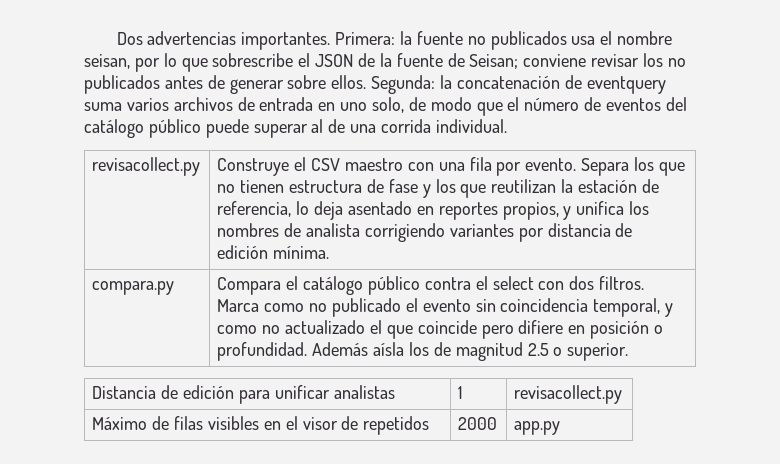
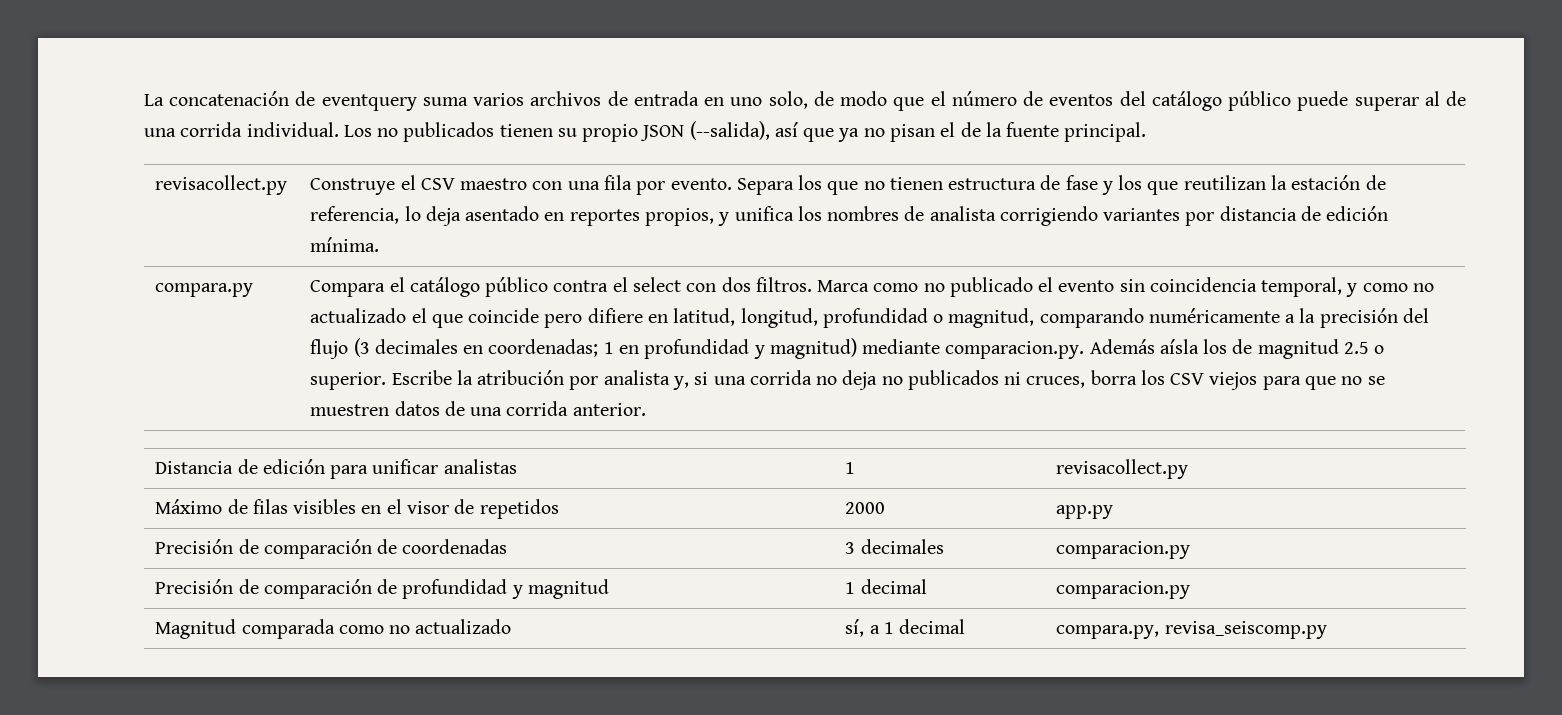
- Dos advertencias importantes. Primera: la fuente no publicados usa el nombre seisan, por lo que sobrescribe el JSON de la fuente de Seisan; conviene revisar los no publicados antes de generar sobre ellos. Segunda: la concatenación de eventquery suma varios archivos de entrada en uno solo, de modo que el número de eventos del catálogo público puede superar al de una corrida individual.
+ La concatenación de eventquery suma varios archivos de entrada en uno solo, de modo que el número de eventos del catálogo público puede superar al de una corrida individual. Los no publicados tienen su propio JSON (--salida), así que ya no pisan el de la fuente principal.
- Marca como no publicado el evento sin coincidencia temporal, y como no actualizado el que coincide pero difiere en posición o profundidad. Además aísla los de magnitud 2.5 o superior.
+ Marca como no publicado el evento sin coincidencia temporal, y como no actualizado el que coincide pero difiere en latitud, longitud, profundidad o magnitud, comparando numéricamente a la precisión del flujo (3 decimales en coordenadas; 1 en profundidad y magnitud) mediante comparacion.py. Además aísla los de magnitud 2.5 o superior. Escribe la atribución por analista y, si una corrida no deja no publicados ni cruces, borra los CSV viejos para que no se muestren datos de una corrida anterior.
+ Precisión de comparación de coordenadas | 3 decimales | comparacion.py
+ Precisión de comparación de profundidad y magnitud | 1 decimal | comparacion.py
+ Magnitud comparada como no actualizado | sí, a 1 decimal | compara.py, revisa_seiscomp.py

